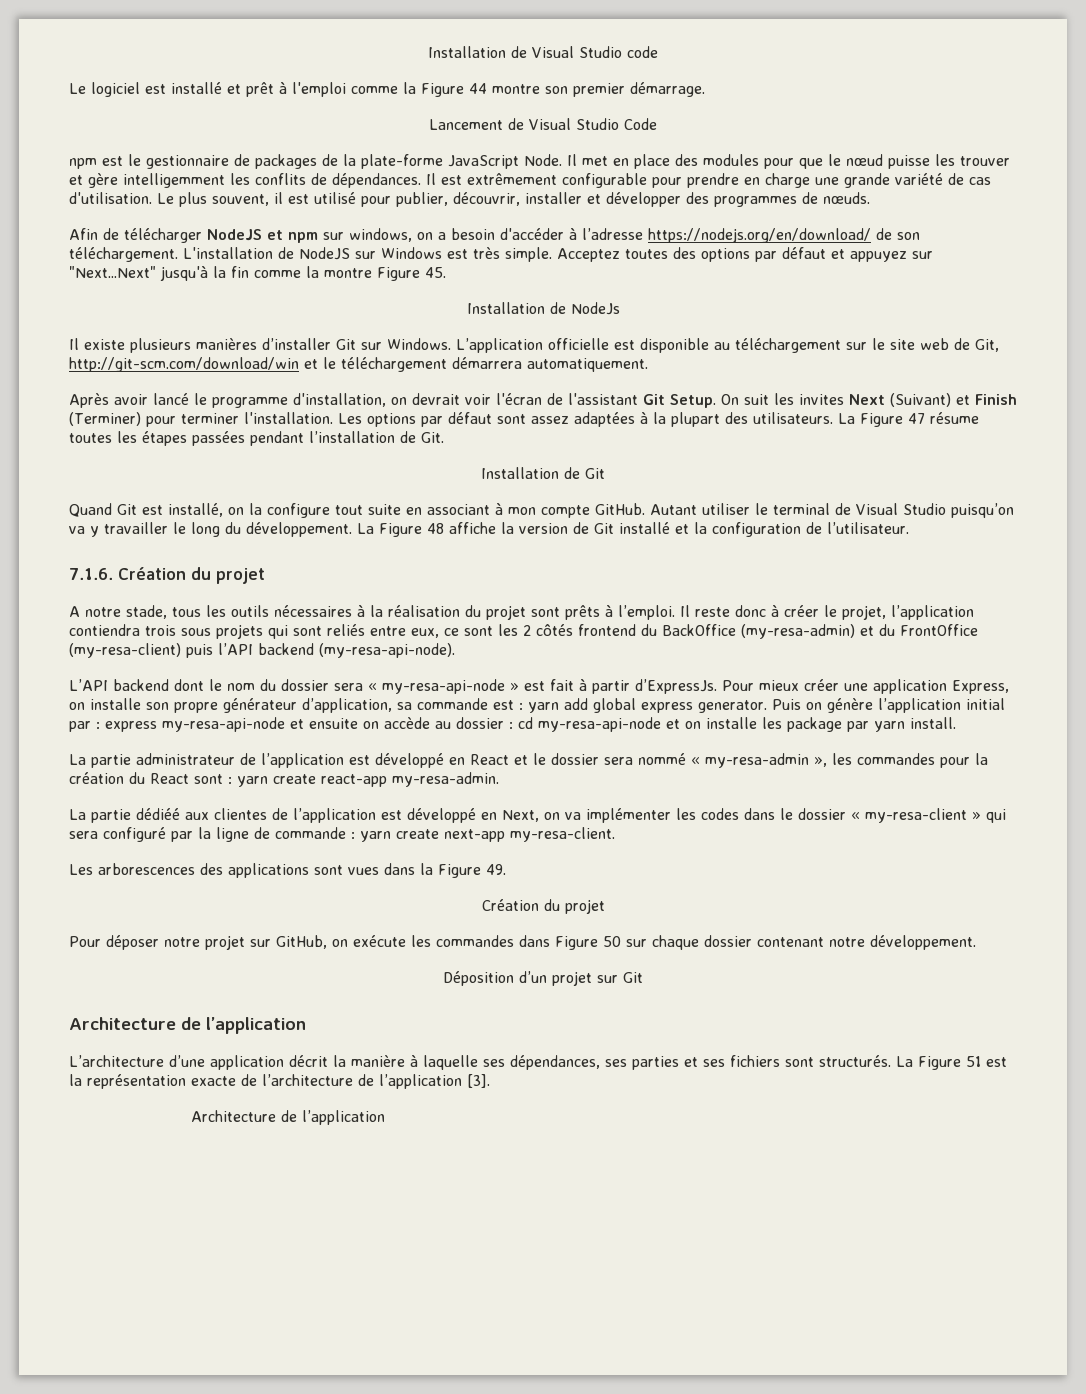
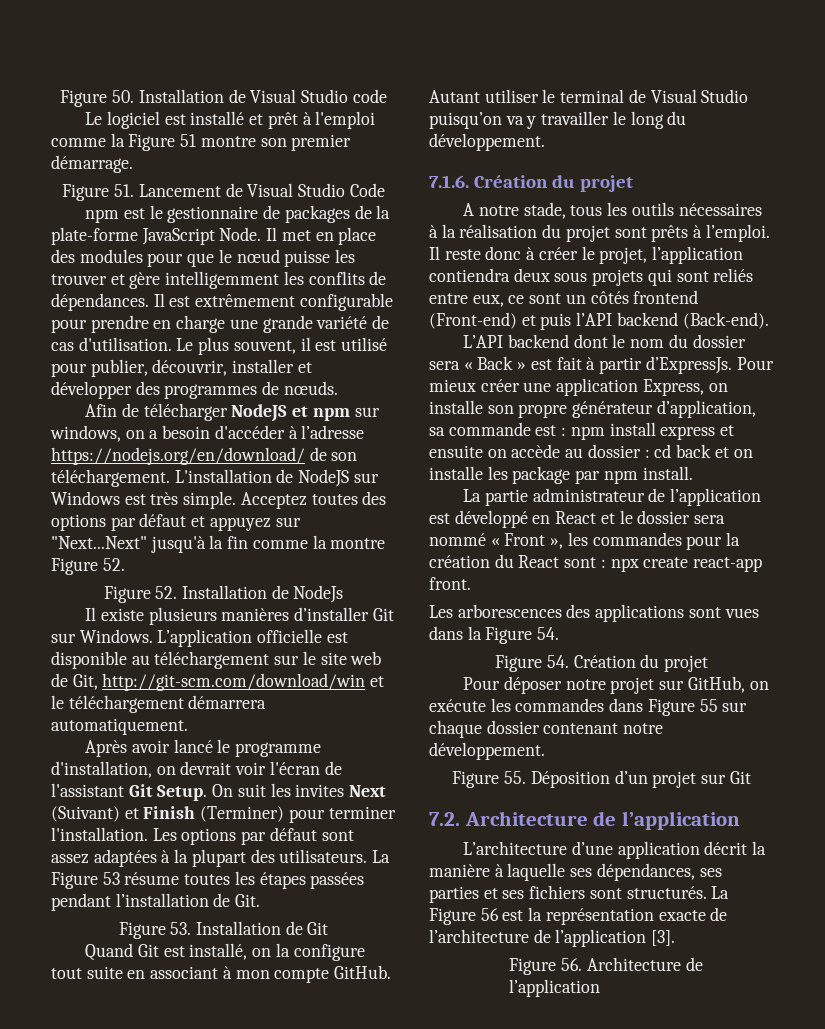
- Installation de Visual Studio code
+ Figure 50. Installation de Visual Studio code
- Le logiciel est installé et prêt à l'emploi comme la Figure 44 montre son premier démarrage.
+ Le logiciel est installé et prêt à l'emploi comme la Figure 51 montre son premier démarrage.
- Lancement de Visual Studio Code
+ Figure 51. Lancement de Visual Studio Code
- Acceptez toutes des options par défaut et appuyez sur "Next...Next" jusqu'à la fin comme la montre Figure 45.
- Installation de NodeJs
+ Acceptez toutes des options par défaut et appuyez sur "Next...Next" jusqu'à la fin comme la montre Figure 52.
+ Figure 52. Installation de NodeJs
- La Figure 47 résume toutes les étapes passées pendant l’installation de Git.
+ La Figure 53 résume toutes les étapes passées pendant l’installation de Git.
- Installation de Git
+ Figure 53. Installation de Git
- La Figure 48 affiche la version de Git installé et la configuration de l’utilisateur.
- Il reste donc à créer le projet, l’application contiendra trois sous projets qui sont reliés entre eux, ce sont les 2 côtés frontend du BackOffice (my-resa-admin) et du FrontOffice (my-resa-client) puis l’API backend (my-resa-api-node).
+ Il reste donc à créer le projet, l’application contiendra deux sous projets qui sont reliés entre eux, ce sont un côtés frontend (Front-end) et puis l’API backend (Back-end).
- L’API backend dont le nom du dossier sera « my-resa-api-node » est fait à partir d’ExpressJs.
+ L’API backend dont le nom du dossier sera « Back » est fait à partir d’ExpressJs.
- Pour mieux créer une application Express, on installe son propre générateur d’application, sa commande est : yarn add global express generator. Puis on génère l’application initial par : express my-resa-api-node et ensuite on accède au dossier : cd my-resa-api-node et on installe les package par yarn install.
+ Pour mieux créer une application Express, on installe son propre générateur d’application, sa commande est : npm install express et ensuite on accède au dossier : cd back et on installe les package par npm install.
- La partie administrateur de l’application est développé en React et le dossier sera nommé « my-resa-admin », les commandes pour la création du React sont : yarn create react-app my-resa-admin.
- La partie dédiéé aux clientes de l’application est développé en Next, on va implémenter les codes dans le dossier « my-resa-client » qui sera configuré par la ligne de commande : yarn create next-app my-resa-client.
+ La partie administrateur de l’application est développé en React et le dossier sera nommé « Front », les commandes pour la création du React sont : npx create react-app front.
- Les arborescences des applications sont vues dans la Figure 49.
- Création du projet
+ Les arborescences des applications sont vues dans la Figure 54.
+ Figure 54. Création du projet
- Pour déposer notre projet sur GitHub, on exécute les commandes dans Figure 50 sur chaque dossier contenant notre développement.
+ Pour déposer notre projet sur GitHub, on exécute les commandes dans Figure 55 sur chaque dossier contenant notre développement.
- Déposition d’un projet sur Git
- Architecture de l’application
+ Figure 55. Déposition d’un projet sur Git
+ 7.2. Architecture de l’application
- La Figure 51 est la représentation exacte de l’architecture de l’application [3].
- Architecture de l’application
+ La Figure 56 est la représentation exacte de l’architecture de l’application [3].
+ Figure 56. Architecture de l’application

